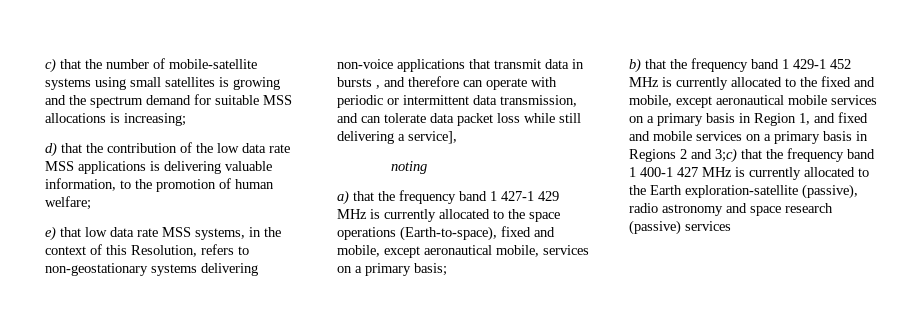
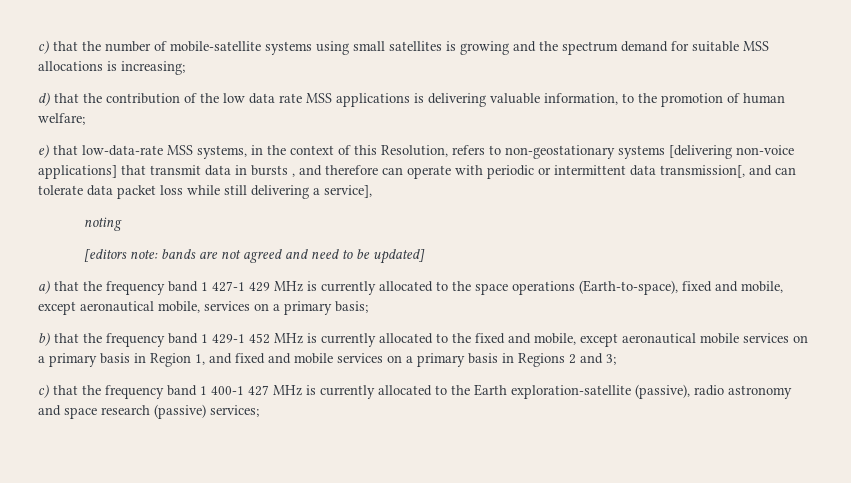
- e) that low data rate MSS systems, in the context of this Resolution, refers to non-geostationary systems delivering non-voice applications that transmit data in bursts , and therefore can operate with periodic or intermittent data transmission, and can tolerate data packet loss while still delivering a service],
+ e) that low-data-rate MSS systems, in the context of this Resolution, refers to non-geostationary systems [delivering non-voice applications] that transmit data in bursts , and therefore can operate with periodic or intermittent data transmission[, and can tolerate data packet loss while still delivering a service],
+ [editors note: bands are not agreed and need to be updated]
- b) that the frequency band 1 429-1 452 MHz is currently allocated to the fixed and mobile, except aeronautical mobile services on a primary basis in Region 1, and fixed and mobile services on a primary basis in Regions 2 and 3;c) that the frequency band 1 400-1 427 MHz is currently allocated to the Earth exploration-satellite (passive), radio astronomy and space research (passive) services
+ b) that the frequency band 1 429-1 452 MHz is currently allocated to the fixed and mobile, except aeronautical mobile services on a primary basis in Region 1, and fixed and mobile services on a primary basis in Regions 2 and 3;
+ c) that the frequency band 1 400-1 427 MHz is currently allocated to the Earth exploration-satellite (passive), radio astronomy and space research (passive) services;

